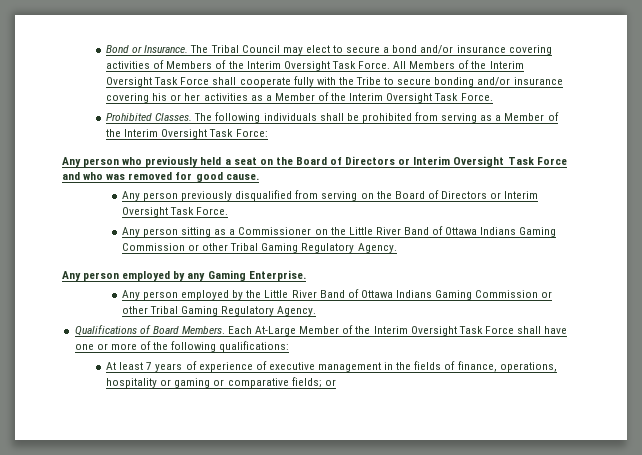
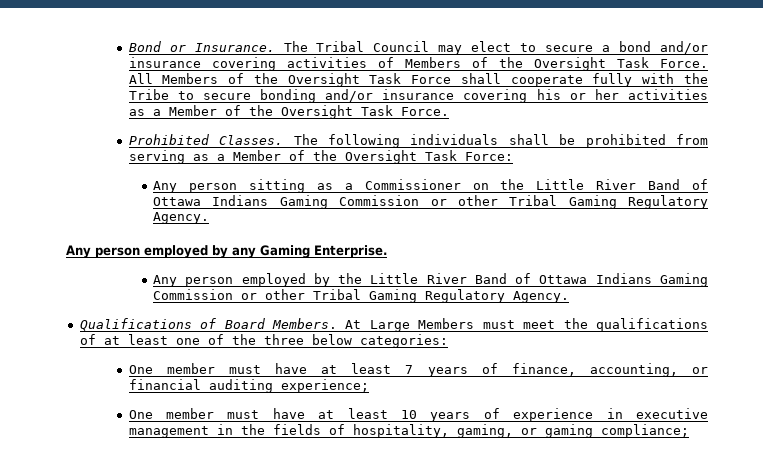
- The Tribal Council may elect to secure a bond and/or insurance covering activities of Members of the Interim Oversight Task Force.
+ The Tribal Council may elect to secure a bond and/or insurance covering activities of Members of the Oversight Task Force.
- All Members of the Interim Oversight Task Force shall cooperate fully with the Tribe to secure bonding and/or insurance covering his or her activities as a Member of the Interim Oversight Task Force.
+ All Members of the Oversight Task Force shall cooperate fully with the Tribe to secure bonding and/or insurance covering his or her activities as a Member of the Oversight Task Force.
- The following individuals shall be prohibited from serving as a Member of the Interim Oversight Task Force:
+ The following individuals shall be prohibited from serving as a Member of the Oversight Task Force:
- Any person who previously held a seat on the Board of Directors or Interim Oversight Task Force and who was removed for good cause.
- Any person previously disqualified from serving on the Board of Directors or Interim Oversight Task Force.
- Each At-Large Member of the Interim Oversight Task Force shall have one or more of the following qualifications:
- At least 7 years of experience of executive management in the fields of finance, operations, hospitality or gaming or comparative fields; or
+ At Large Members must meet the qualifications of at least one of the three below categories:
+ One member must have at least 7 years of finance, accounting, or financial auditing experience;
+ One member must have at least 10 years of experience in executive management in the fields of hospitality, gaming, or gaming compliance;

